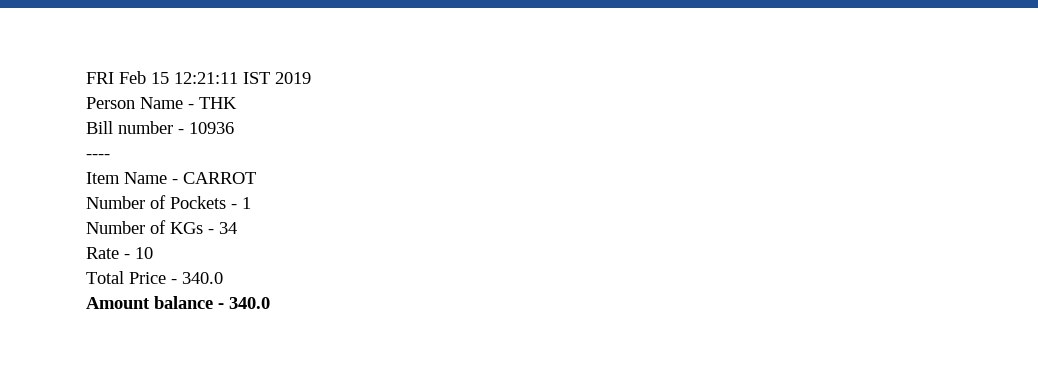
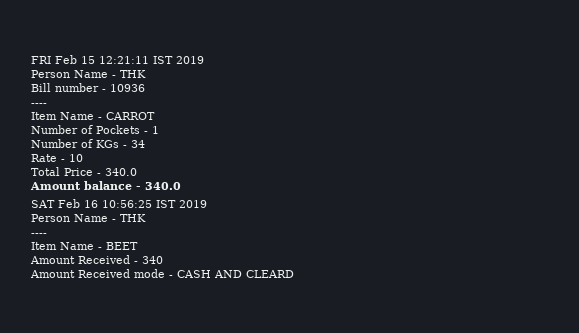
+ SAT Feb 16 10:56:25 IST 2019
+ Person Name - THK
+ ----
+ Item Name - BEET
+ Amount Received - 340
+ Amount Received mode - CASH AND CLEARD

